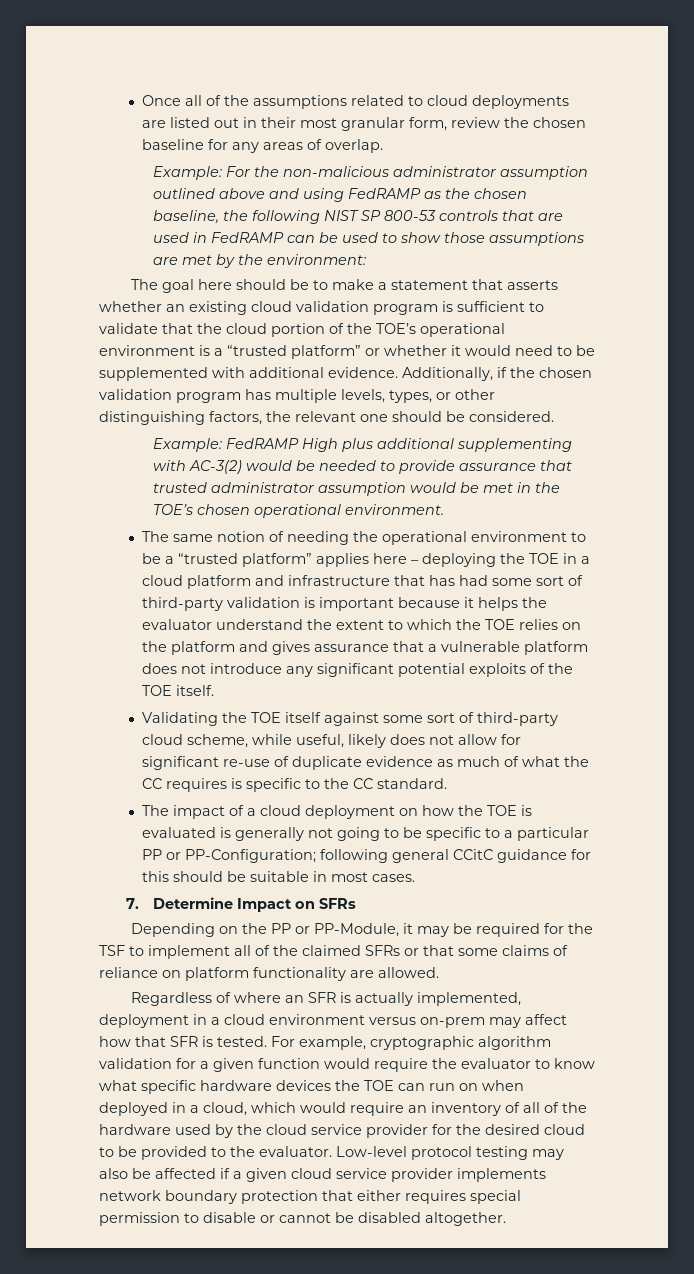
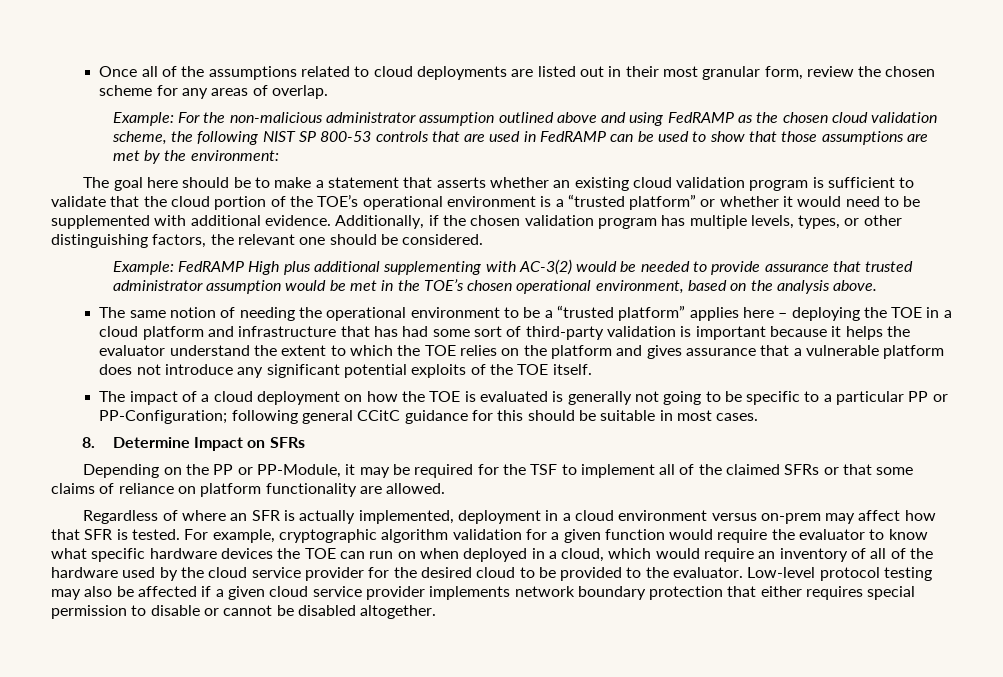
- Once all of the assumptions related to cloud deployments are listed out in their most granular form, review the chosen baseline for any areas of overlap.
+ Once all of the assumptions related to cloud deployments are listed out in their most granular form, review the chosen scheme for any areas of overlap.
- Example: For the non-malicious administrator assumption outlined above and using FedRAMP as the chosen baseline, the following NIST SP 800-53 controls that are used in FedRAMP can be used to show those assumptions are met by the environment:
+ Example: For the non-malicious administrator assumption outlined above and using FedRAMP as the chosen cloud validation scheme, the following NIST SP 800-53 controls that are used in FedRAMP can be used to show that those assumptions are met by the environment:
- Example: FedRAMP High plus additional supplementing with AC-3(2) would be needed to provide assurance that trusted administrator assumption would be met in the TOE’s chosen operational environment.
+ Example: FedRAMP High plus additional supplementing with AC-3(2) would be needed to provide assurance that trusted administrator assumption would be met in the TOE’s chosen operational environment, based on the analysis above.
- Validating the TOE itself against some sort of third-party cloud scheme, while useful, likely does not allow for significant re-use of duplicate evidence as much of what the CC requires is specific to the CC standard.
- 7. Determine Impact on SFRs
+ 8. Determine Impact on SFRs

